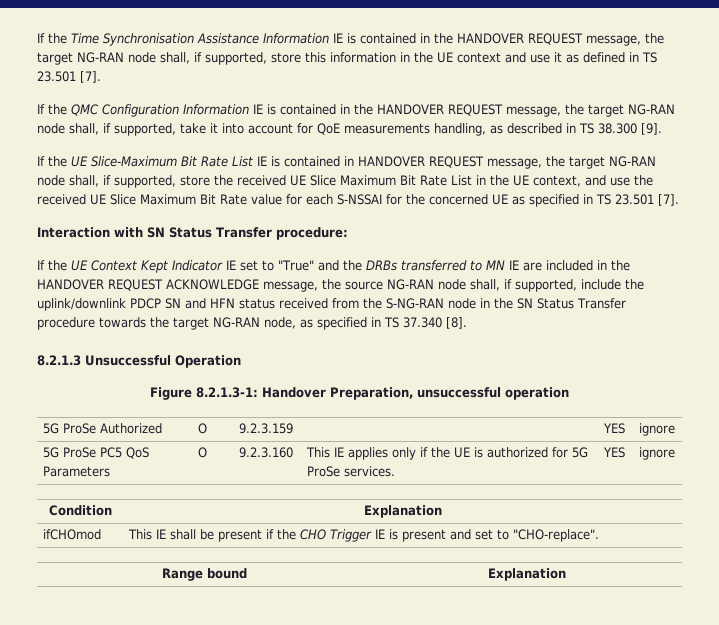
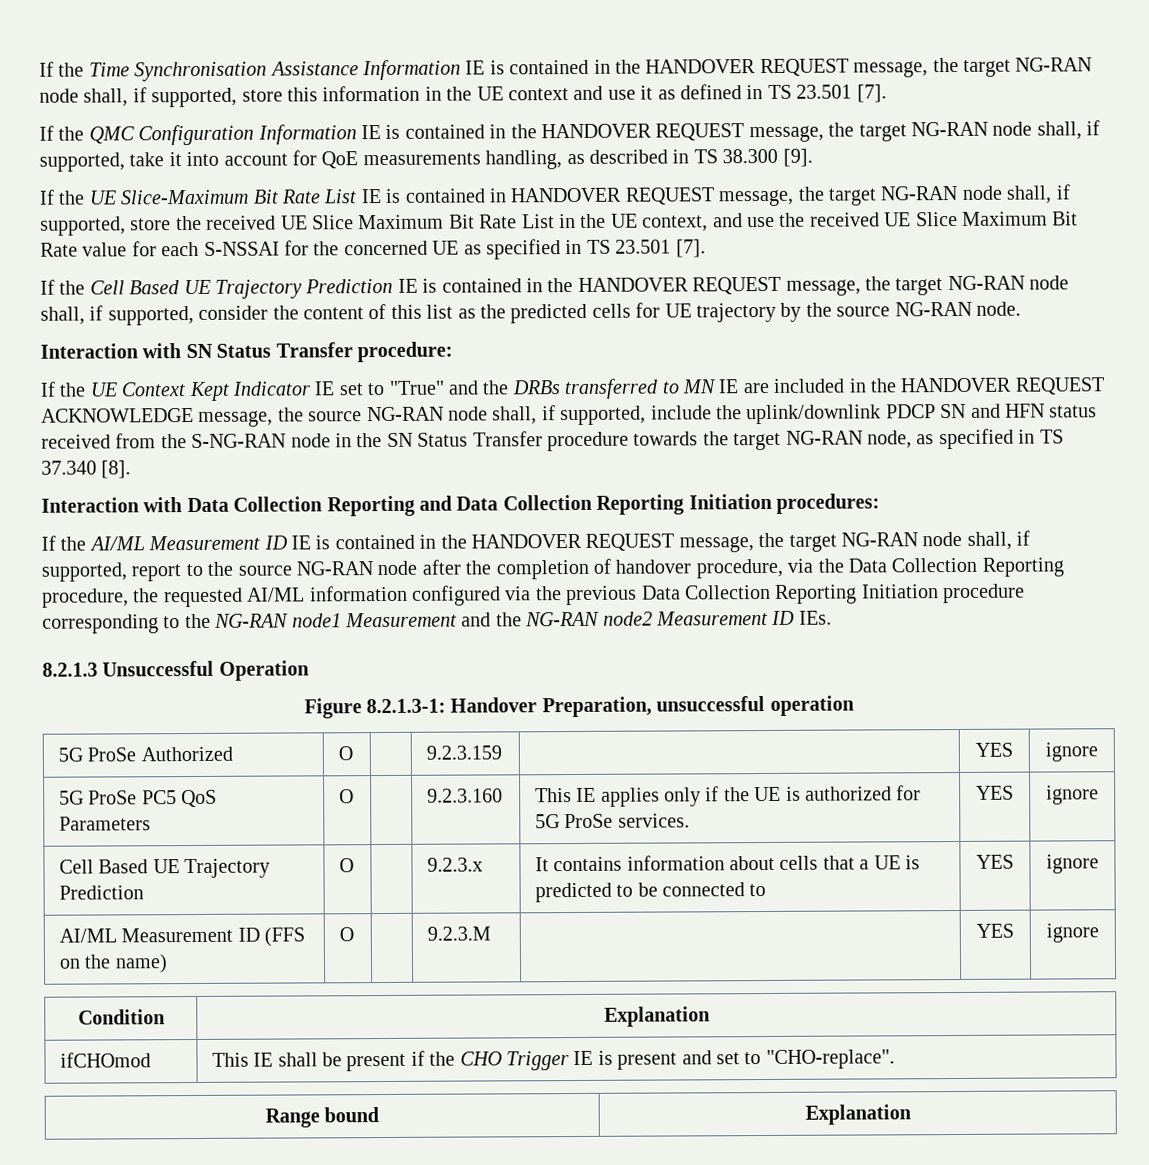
+ If the Cell Based UE Trajectory Prediction IE is contained in the HANDOVER REQUEST message, the target NG-RAN node shall, if supported, consider the content of this list as the predicted cells for UE trajectory by the source NG-RAN node.
+ Interaction with Data Collection Reporting and Data Collection Reporting Initiation procedures:
+ If the AI/ML Measurement ID IE is contained in the HANDOVER REQUEST message, the target NG-RAN node shall, if supported, report to the source NG-RAN node after the completion of handover procedure, via the Data Collection Reporting procedure, the requested AI/ML information configured via the previous Data Collection Reporting Initiation procedure corresponding to the NG-RAN node1 Measurement and the NG-RAN node2 Measurement ID IEs.
+ Cell Based UE Trajectory Prediction | O | | 9.2.3.x | It contains information about cells that a UE is predicted to be connected to | YES | ignore
+ AI/ML Measurement ID (FFS on the name) | O | | 9.2.3.M | | YES | ignore

